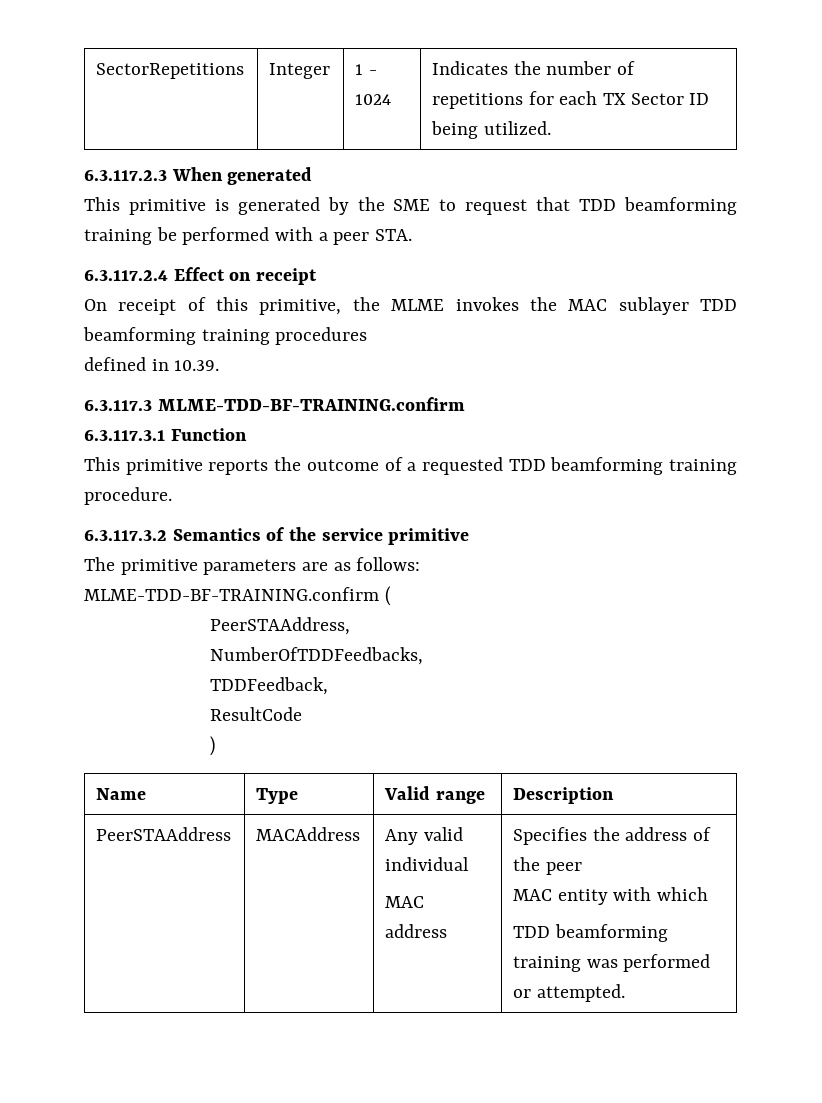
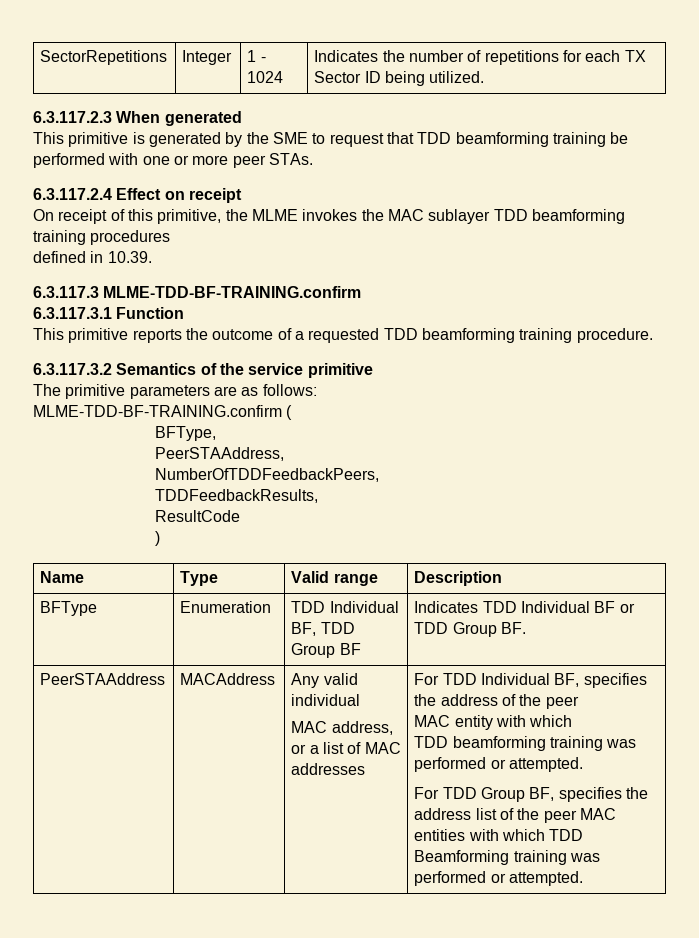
- This primitive is generated by the SME to request that TDD beamforming training be performed with a peer STA.
+ This primitive is generated by the SME to request that TDD beamforming training be performed with one or more peer STAs.
+ BFType,
- NumberOfTDDFeedbacks,
- TDDFeedback,
+ NumberOfTDDFeedbackPeers,
+ TDDFeedbackResults,
+ BFType | Enumeration | TDD Individual BF, TDD Group BF | Indicates TDD Individual BF or TDD Group BF.
- MAC address | Specifies the address of the peer
+ MAC address, or a list of MAC addresses | For TDD Individual BF, specifies the address of the peer
+ For TDD Group BF, specifies the address list of the peer MAC entities with which TDD Beamforming training was performed or attempted.

